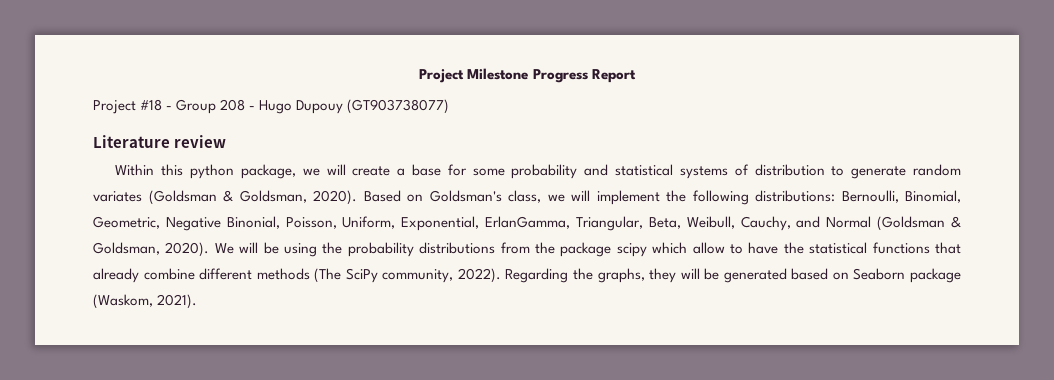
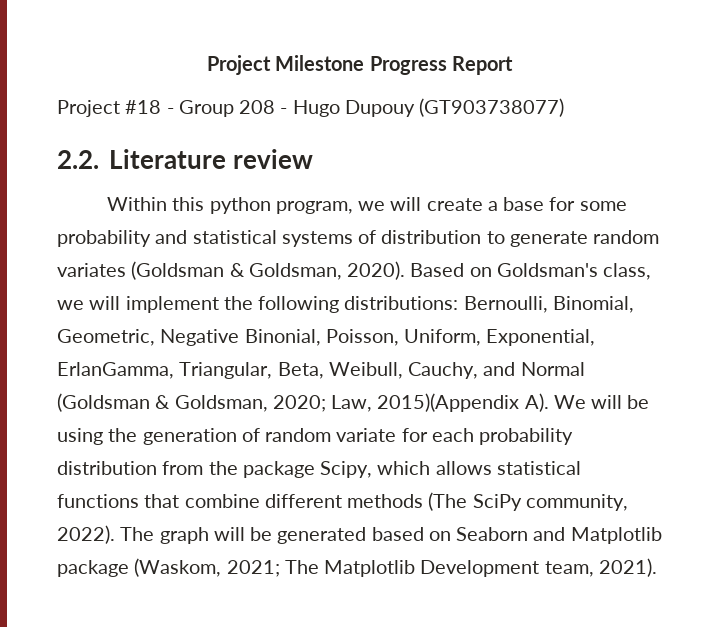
- Literature review
+ 2.2. Literature review
- Within this python package, we will create a base for some probability and statistical systems of distribution to generate random variates (Goldsman & Goldsman, 2020).
+ Within this python program, we will create a base for some probability and statistical systems of distribution to generate random variates (Goldsman & Goldsman, 2020).
- Based on Goldsman's class, we will implement the following distributions: Bernoulli, Binomial, Geometric, Negative Binonial, Poisson, Uniform, Exponential, ErlanGamma, Triangular, Beta, Weibull, Cauchy, and Normal (Goldsman & Goldsman, 2020). We will be using the probability distributions from the package scipy which allow to have the statistical functions that already combine different methods (The SciPy community, 2022).
+ Based on Goldsman's class, we will implement the following distributions: Bernoulli, Binomial, Geometric, Negative Binonial, Poisson, Uniform, Exponential, ErlanGamma, Triangular, Beta, Weibull, Cauchy, and Normal (Goldsman & Goldsman, 2020; Law, 2015)(Appendix A). We will be using the generation of random variate for each probability distribution from the package Scipy, which allows statistical functions that combine different methods (The SciPy community, 2022).
- Regarding the graphs, they will be generated based on Seaborn package (Waskom, 2021).
+ The graph will be generated based on Seaborn and Matplotlib package (Waskom, 2021; The Matplotlib Development team, 2021).

